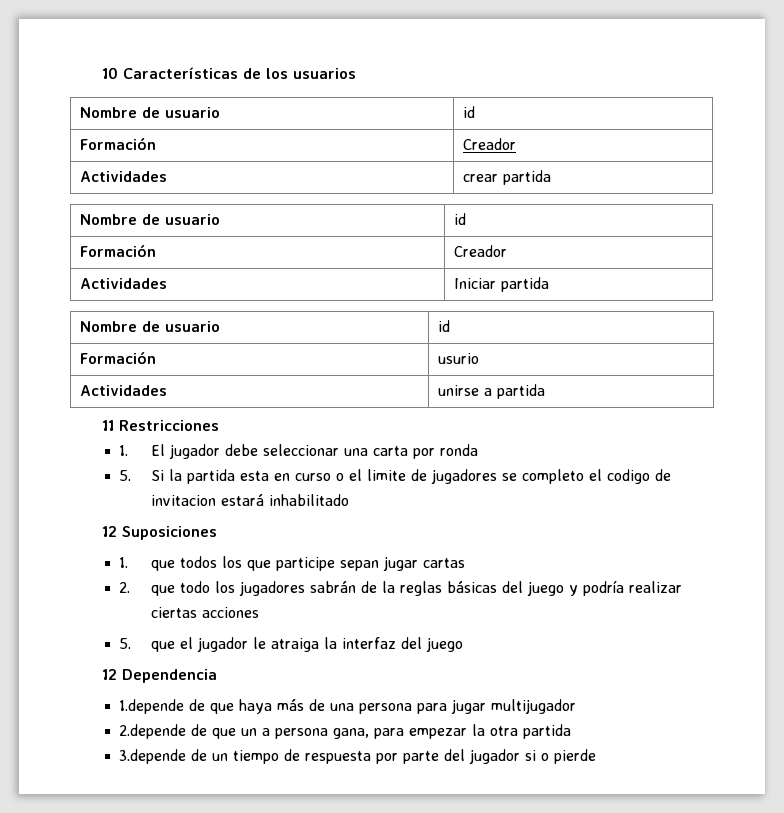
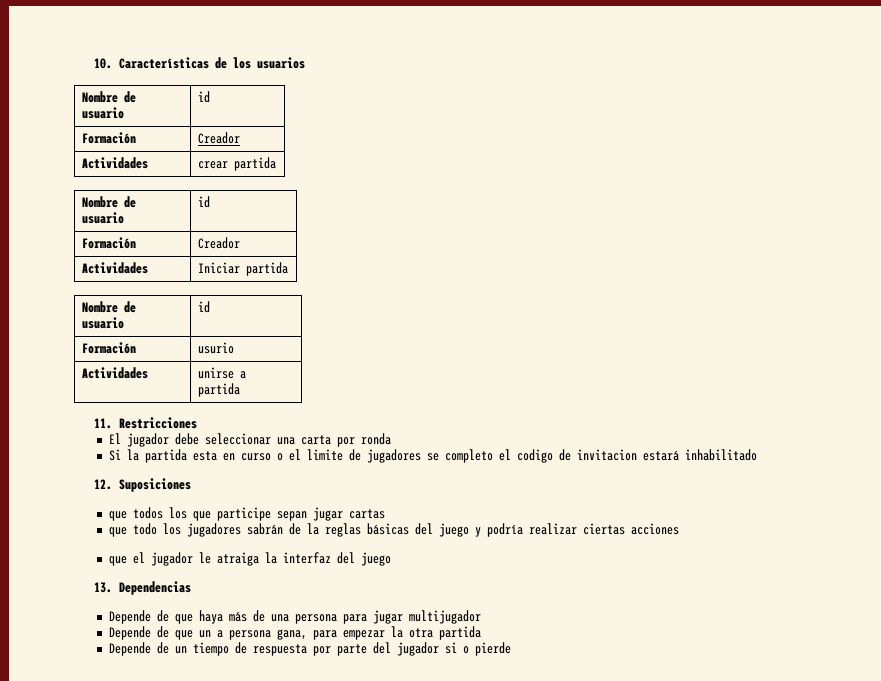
- 10 Características de los usuarios
+ 10. Características de los usuarios
- 11 Restricciones
+ 11. Restricciones
- 1. El jugador debe seleccionar una carta por ronda
+ El jugador debe seleccionar una carta por ronda
- 5. Si la partida esta en curso o el limite de jugadores se completo el codigo de invitacion estará inhabilitado
+ Si la partida esta en curso o el limite de jugadores se completo el codigo de invitacion estará inhabilitado
- 12 Suposiciones
+ 12. Suposiciones
- 1. que todos los que participe sepan jugar cartas
+ que todos los que participe sepan jugar cartas
- 2. que todo los jugadores sabrán de la reglas básicas del juego y podría realizar ciertas acciones
+ que todo los jugadores sabrán de la reglas básicas del juego y podría realizar ciertas acciones
- 5. que el jugador le atraiga la interfaz del juego
+ que el jugador le atraiga la interfaz del juego
- 12 Dependencia
- 1.depende de que haya más de una persona para jugar multijugador
+ 13. Dependencias
+ Depende de que haya más de una persona para jugar multijugador
- 2.depende de que un a persona gana, para empezar la otra partida
+ Depende de que un a persona gana, para empezar la otra partida
- 3.depende de un tiempo de respuesta por parte del jugador si o pierde
+ Depende de un tiempo de respuesta por parte del jugador si o pierde

